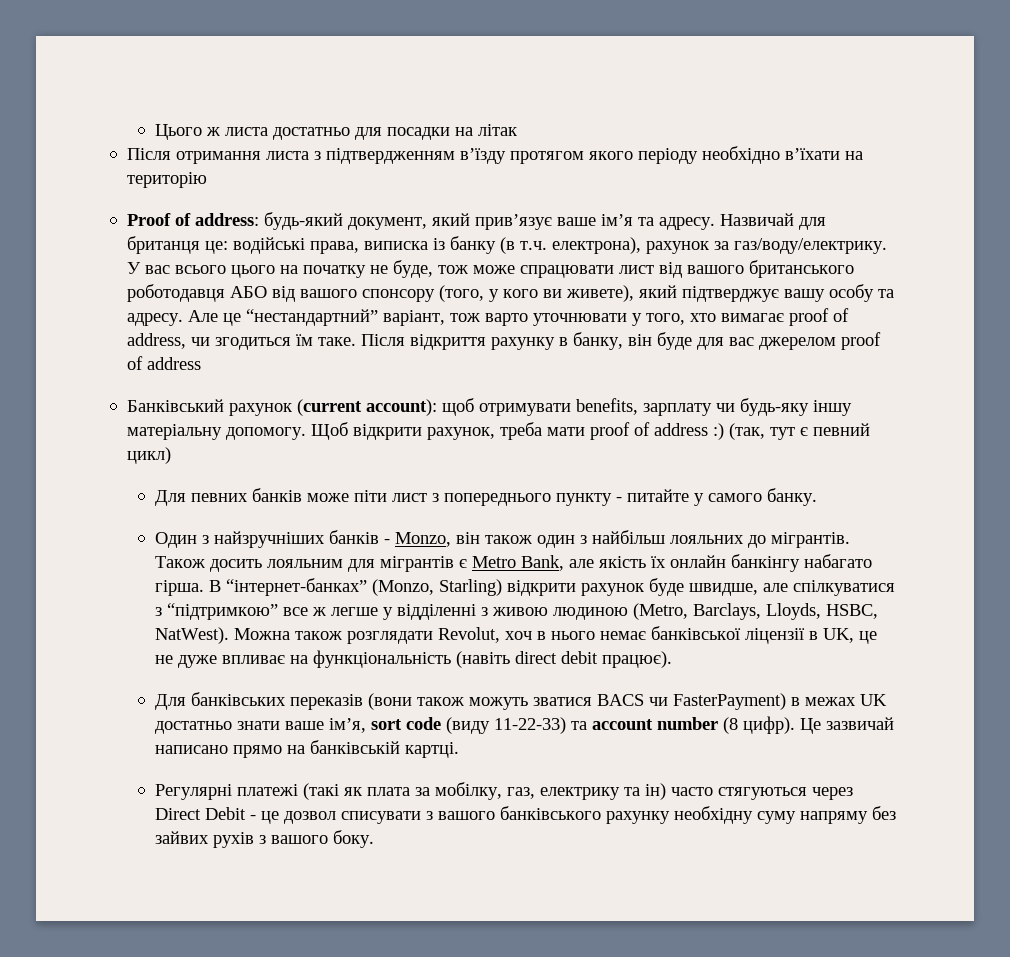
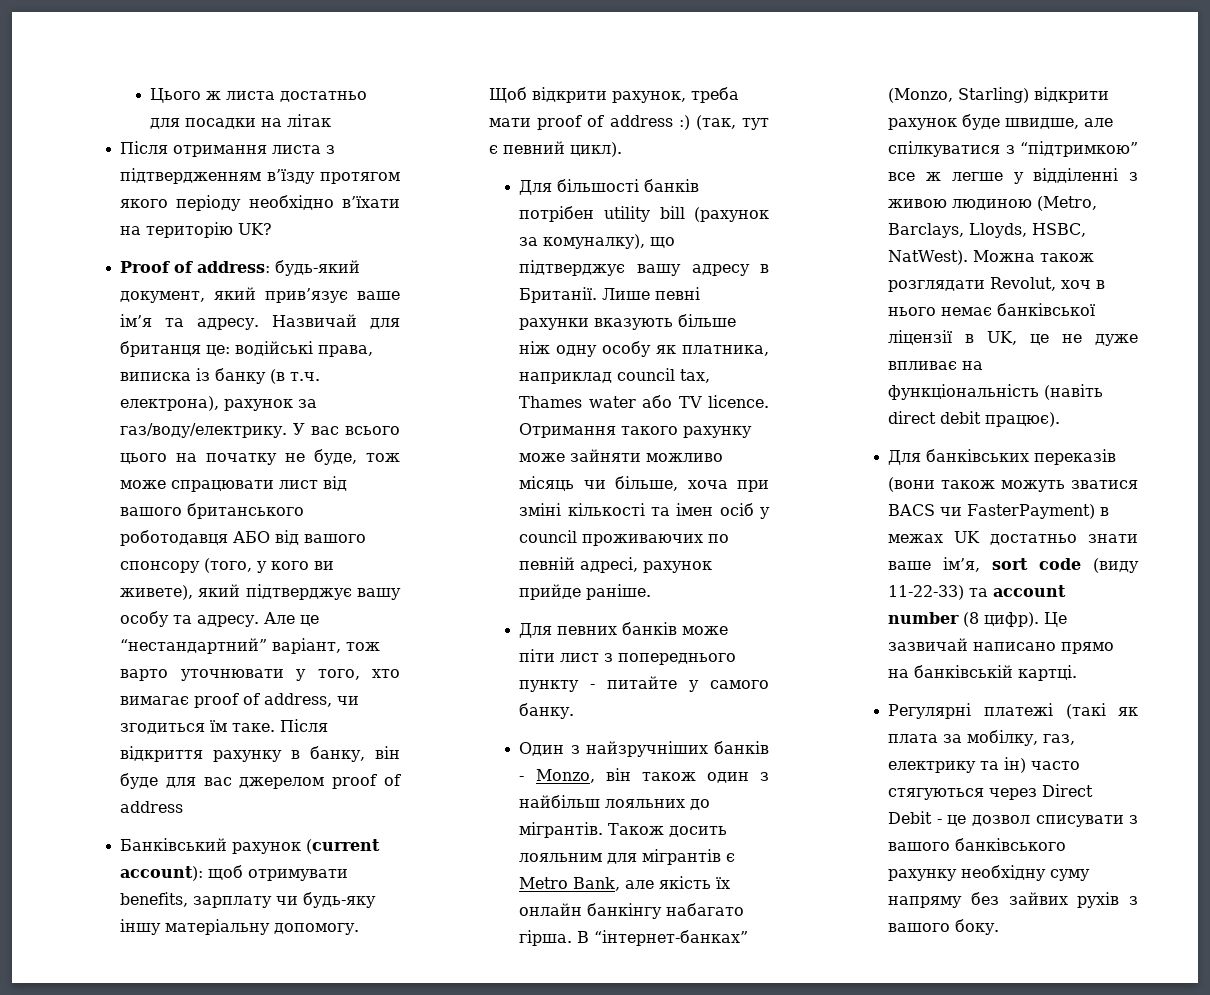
- Після отримання листа з підтвердженням в’їзду протягом якого періоду необхідно в’їхати на територію
+ Після отримання листа з підтвердженням в’їзду протягом якого періоду необхідно в’їхати на територію UK?
- Щоб відкрити рахунок, треба мати proof of address :) (так, тут є певний цикл)
+ Щоб відкрити рахунок, треба мати proof of address :) (так, тут є певний цикл).
+ Для більшості банків потрібен utility bill (рахунок за комуналку), що підтверджує вашу адресу в Британії. Лише певні рахунки вказують більше ніж одну особу як платника, наприклад council tax, Thames water або TV licence. Отримання такого рахунку може зайняти можливо місяць чи більше, хоча при зміні кількості та імен осіб у council проживаючих по певній адресі, рахунок прийде раніше.

